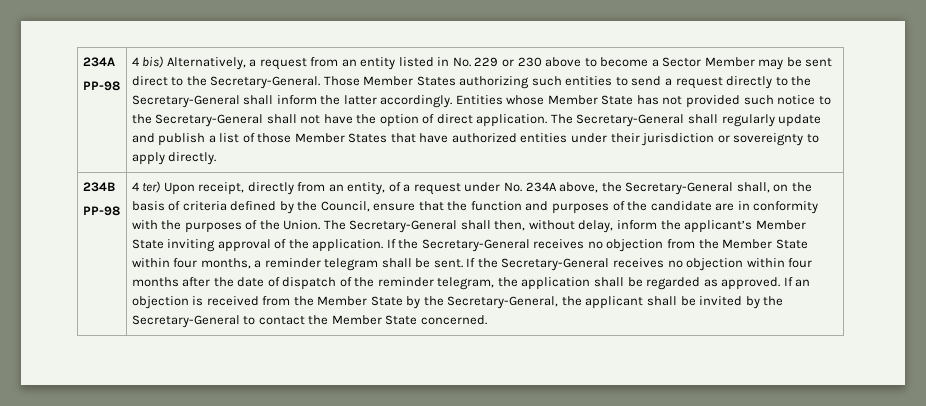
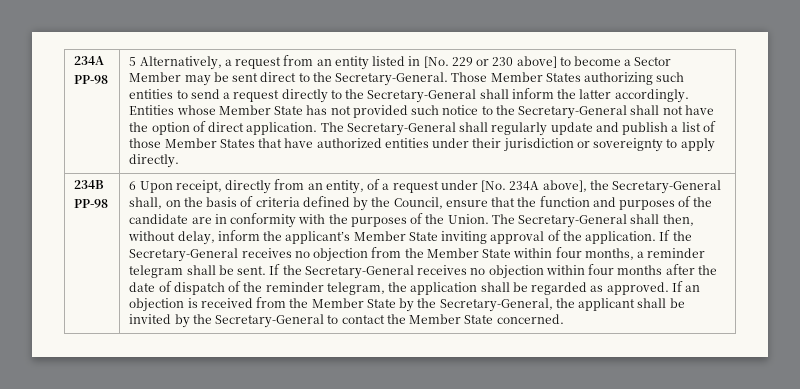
- 4 bis) Alternatively, a request from an entity listed in No. 229 or 230 above to become a Sector Member may be sent direct to the Secretary-General.
+ 5 Alternatively, a request from an entity listed in [No. 229 or 230 above] to become a Sector Member may be sent direct to the Secretary-General.
- 4 ter) Upon receipt, directly from an entity, of a request under No. 234A above, the Secretary-General shall, on the basis of criteria defined by the Council, ensure that the function and purposes of the candidate are in conformity with the purposes of the Union.
+ 6 Upon receipt, directly from an entity, of a request under [No. 234A above], the Secretary-General shall, on the basis of criteria defined by the Council, ensure that the function and purposes of the candidate are in conformity with the purposes of the Union.

